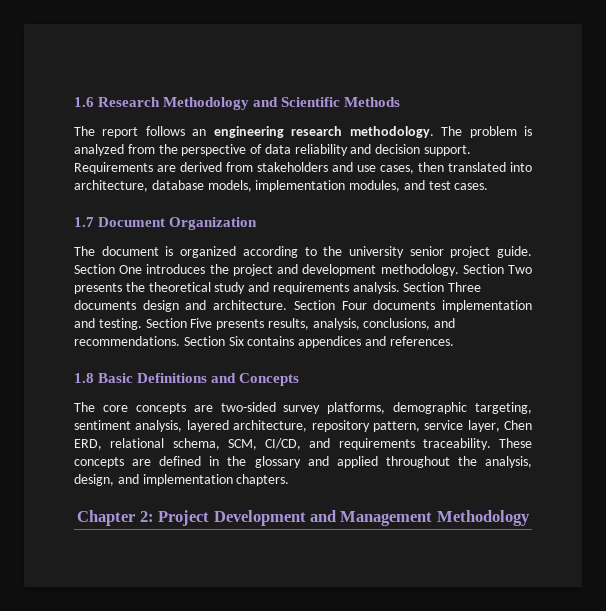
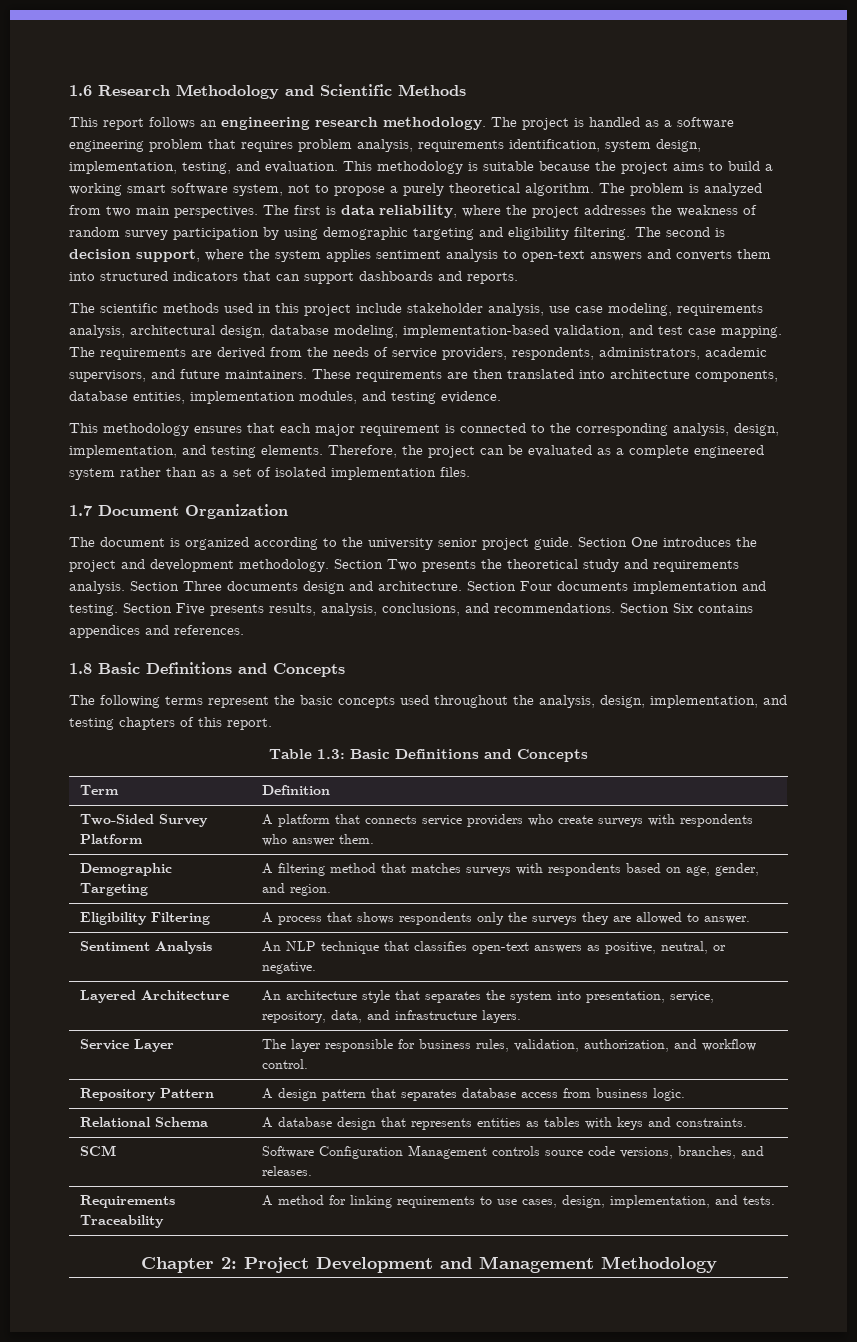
- The report follows an engineering research methodology.
+ This report follows an engineering research methodology.
- The problem is analyzed from the perspective of data reliability and decision support. Requirements are derived from stakeholders and use cases, then translated into architecture, database models, implementation modules, and test cases.
+ The project is handled as a software engineering problem that requires problem analysis, requirements identification, system design, implementation, testing, and evaluation. This methodology is suitable because the project aims to build a working smart software system, not to propose a purely theoretical algorithm. The problem is analyzed from two main perspectives. The first is data reliability, where the project addresses the weakness of random survey participation by using demographic targeting and eligibility filtering. The second is decision support, where the system applies sentiment analysis to open-text answers and converts them into structured indicators that can support dashboards and reports.
+ The scientific methods used in this project include stakeholder analysis, use case modeling, requirements analysis, architectural design, database modeling, implementation-based validation, and test case mapping. The requirements are derived from the needs of service providers, respondents, administrators, academic supervisors, and future maintainers. These requirements are then translated into architecture components, database entities, implementation modules, and testing evidence.
+ This methodology ensures that each major requirement is connected to the corresponding analysis, design, implementation, and testing elements. Therefore, the project can be evaluated as a complete engineered system rather than as a set of isolated implementation files.
- The core concepts are two-sided survey platforms, demographic targeting, sentiment analysis, layered architecture, repository pattern, service layer, Chen ERD, relational schema, SCM, CI/CD, and requirements traceability. These concepts are defined in the glossary and applied throughout the analysis, design, and implementation chapters.
+ The following terms represent the basic concepts used throughout the analysis, design, implementation, and testing chapters of this report.
+ Table 1.3: Basic Definitions and Concepts
+ Term | Definition
+ Two-Sided Survey Platform | A platform that connects service providers who create surveys with respondents who answer them.
+ Demographic Targeting | A filtering method that matches surveys with respondents based on age, gender, and region.
+ Eligibility Filtering | A process that shows respondents only the surveys they are allowed to answer.
+ Sentiment Analysis | An NLP technique that classifies open-text answers as positive, neutral, or negative.
+ Layered Architecture | An architecture style that separates the system into presentation, service, repository, data, and infrastructure layers.
+ Service Layer | The layer responsible for business rules, validation, authorization, and workflow control.
+ Repository Pattern | A design pattern that separates database access from business logic.
+ Relational Schema | A database design that represents entities as tables with keys and constraints.
+ SCM | Software Configuration Management controls source code versions, branches, and releases.
+ Requirements Traceability | A method for linking requirements to use cases, design, implementation, and tests.

